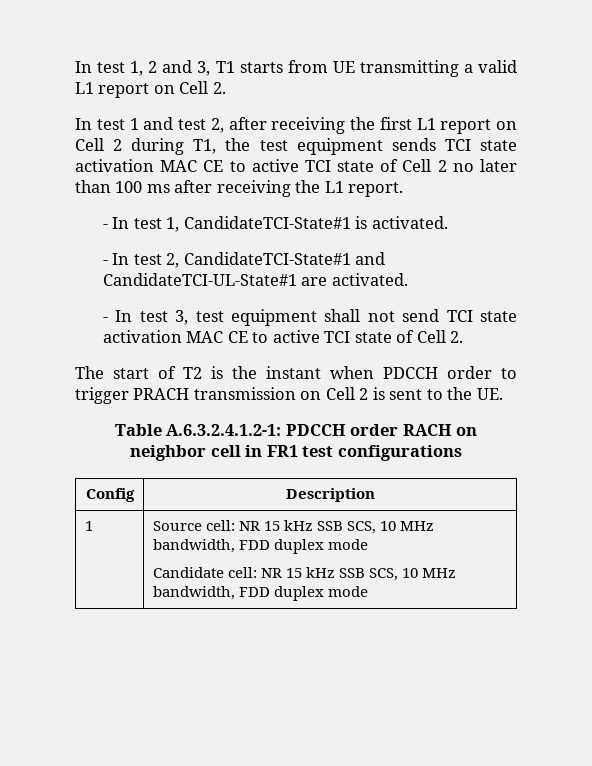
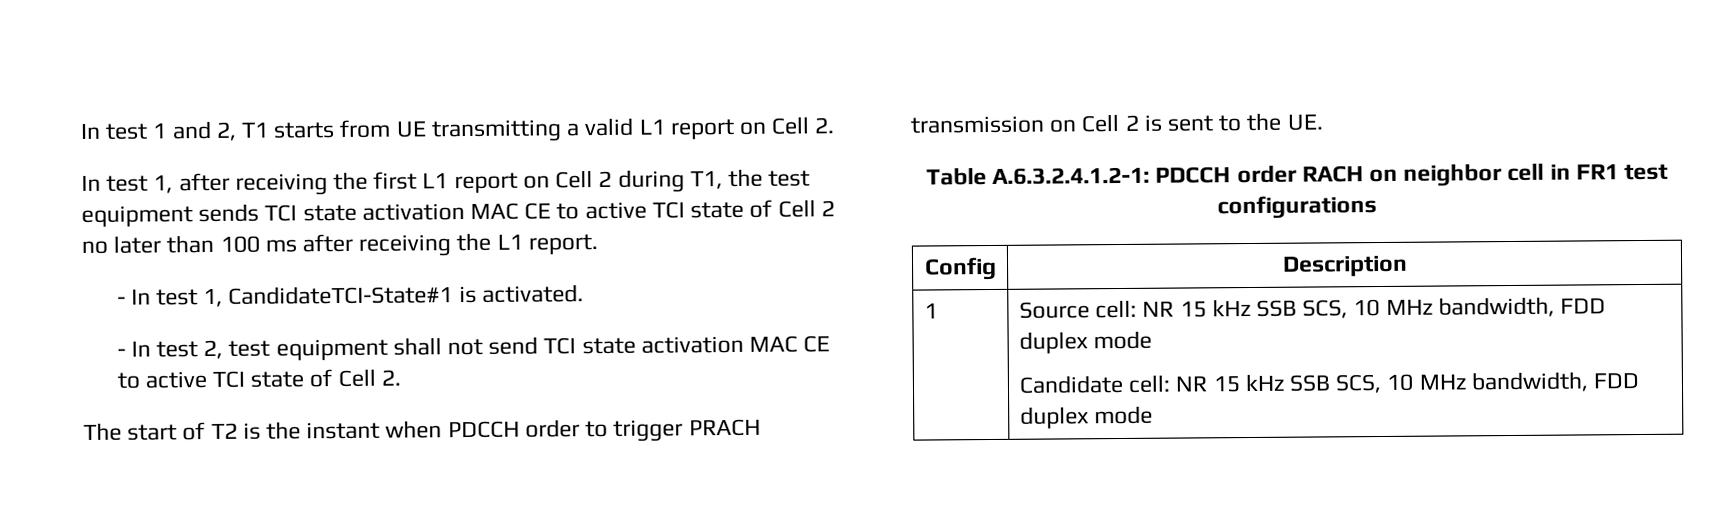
- In test 1, 2 and 3, T1 starts from UE transmitting a valid L1 report on Cell 2.
+ In test 1 and 2, T1 starts from UE transmitting a valid L1 report on Cell 2.
- In test 1 and test 2, after receiving the first L1 report on Cell 2 during T1, the test equipment sends TCI state activation MAC CE to active TCI state of Cell 2 no later than 100 ms after receiving the L1 report.
+ In test 1, after receiving the first L1 report on Cell 2 during T1, the test equipment sends TCI state activation MAC CE to active TCI state of Cell 2 no later than 100 ms after receiving the L1 report.
- - In test 2, CandidateTCI-State#1 and CandidateTCI-UL-State#1 are activated.
- - In test 3, test equipment shall not send TCI state activation MAC CE to active TCI state of Cell 2.
+ - In test 2, test equipment shall not send TCI state activation MAC CE to active TCI state of Cell 2.

